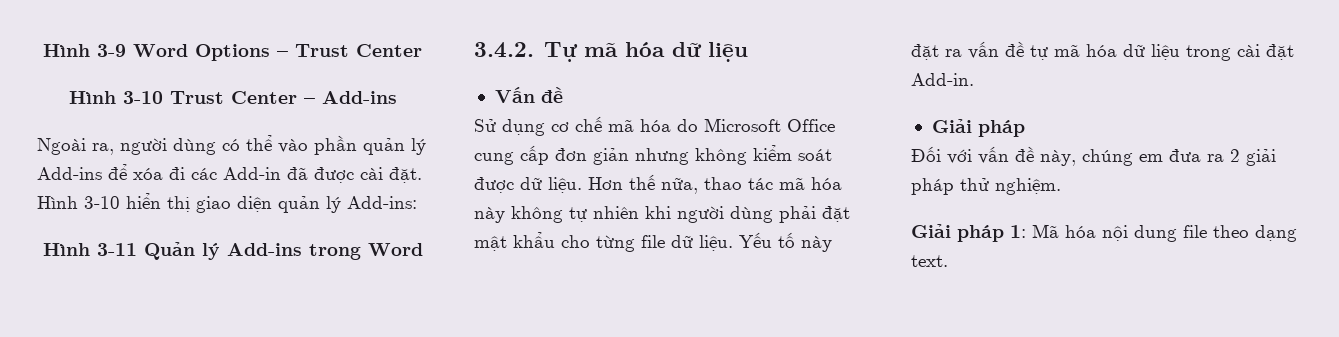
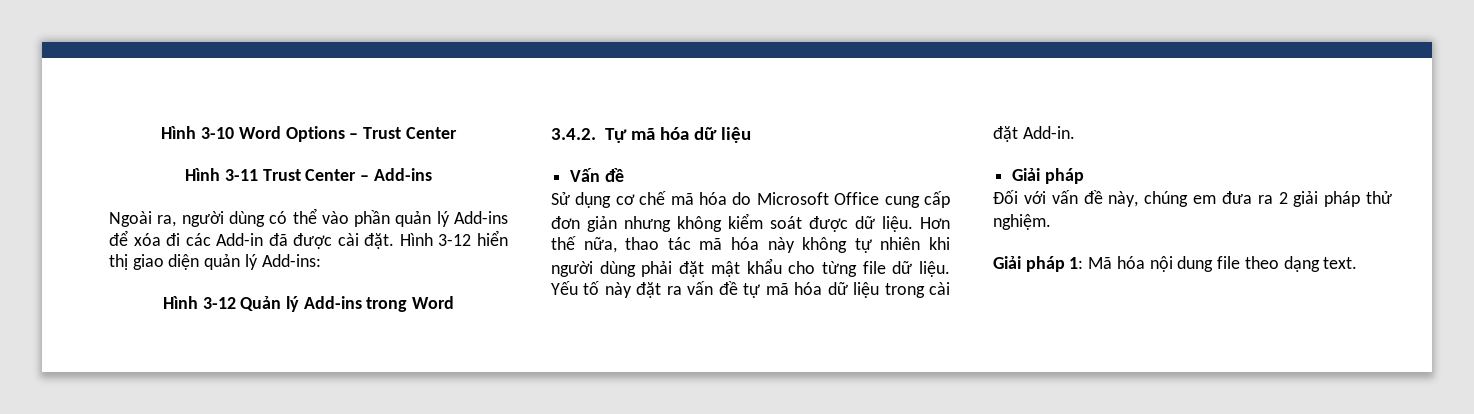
- Hình 3-9 Word Options – Trust Center
+ Hình 3-10 Word Options – Trust Center
- Hình 3-10 Trust Center – Add-ins
+ Hình 3-11 Trust Center – Add-ins
- Hình 3-10 hiển thị giao diện quản lý Add-ins:
+ Hình 3-12 hiển thị giao diện quản lý Add-ins:
- Hình 3-11 Quản lý Add-ins trong Word
+ Hình 3-12 Quản lý Add-ins trong Word

